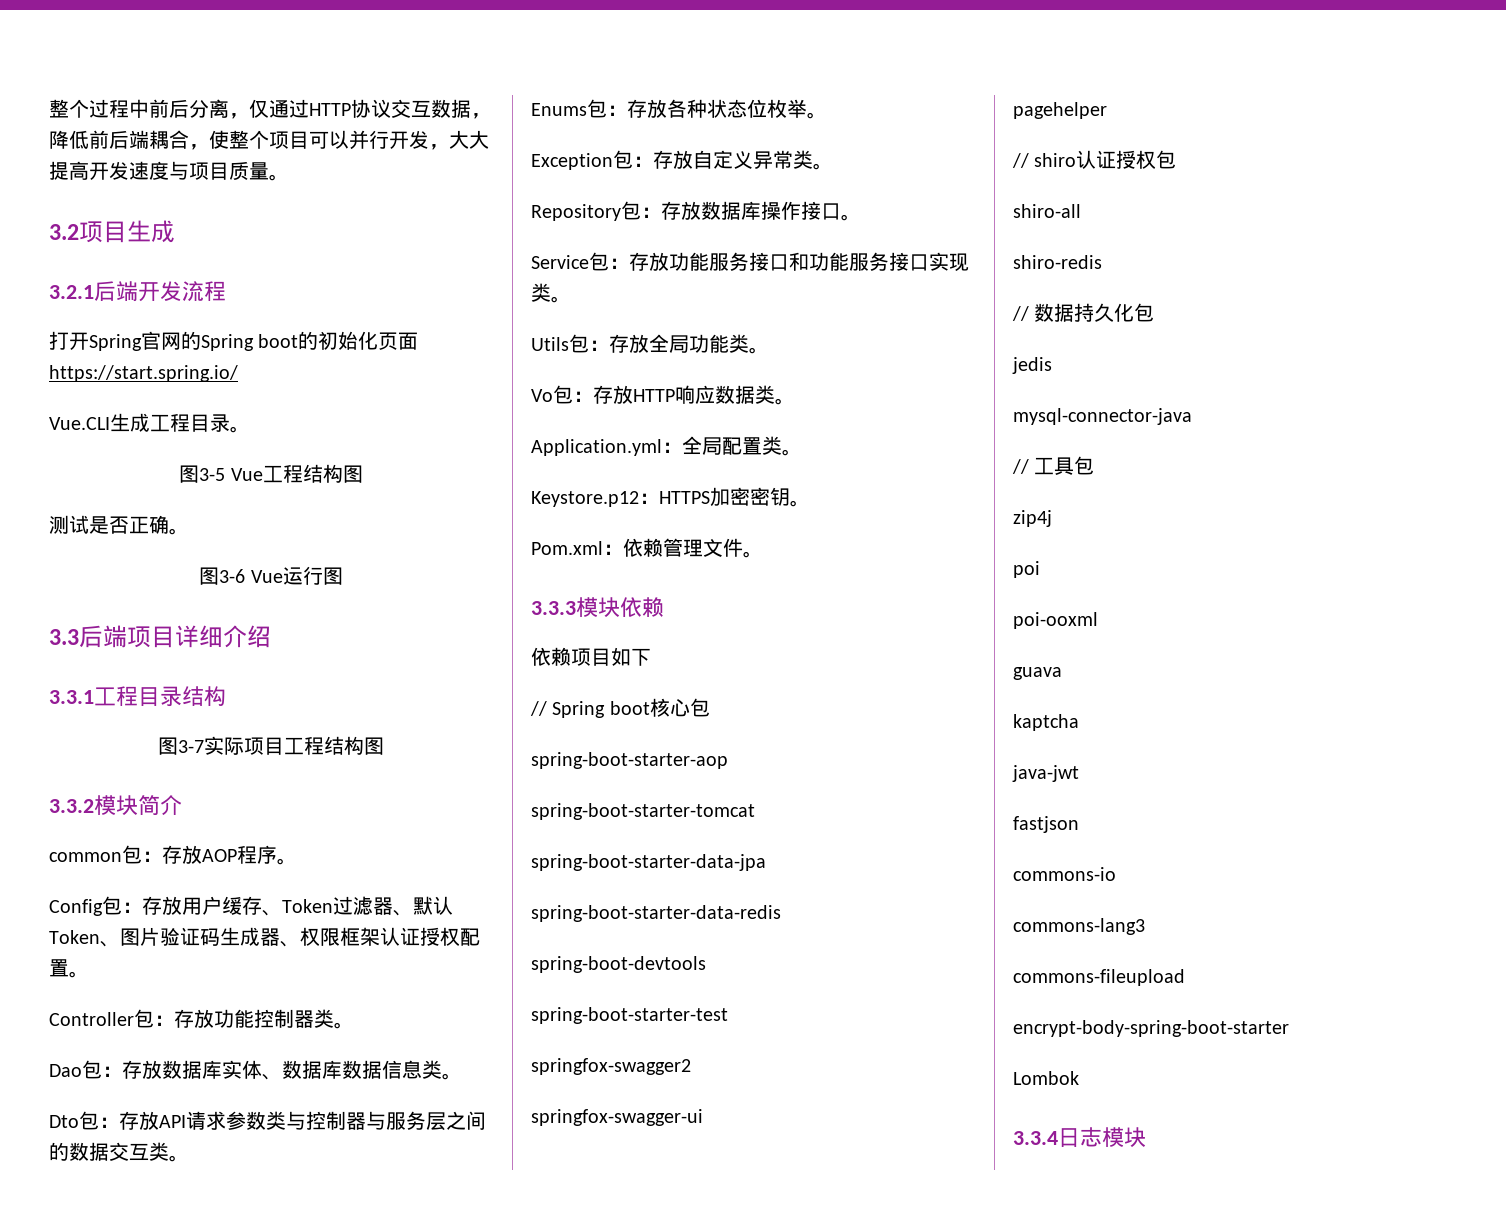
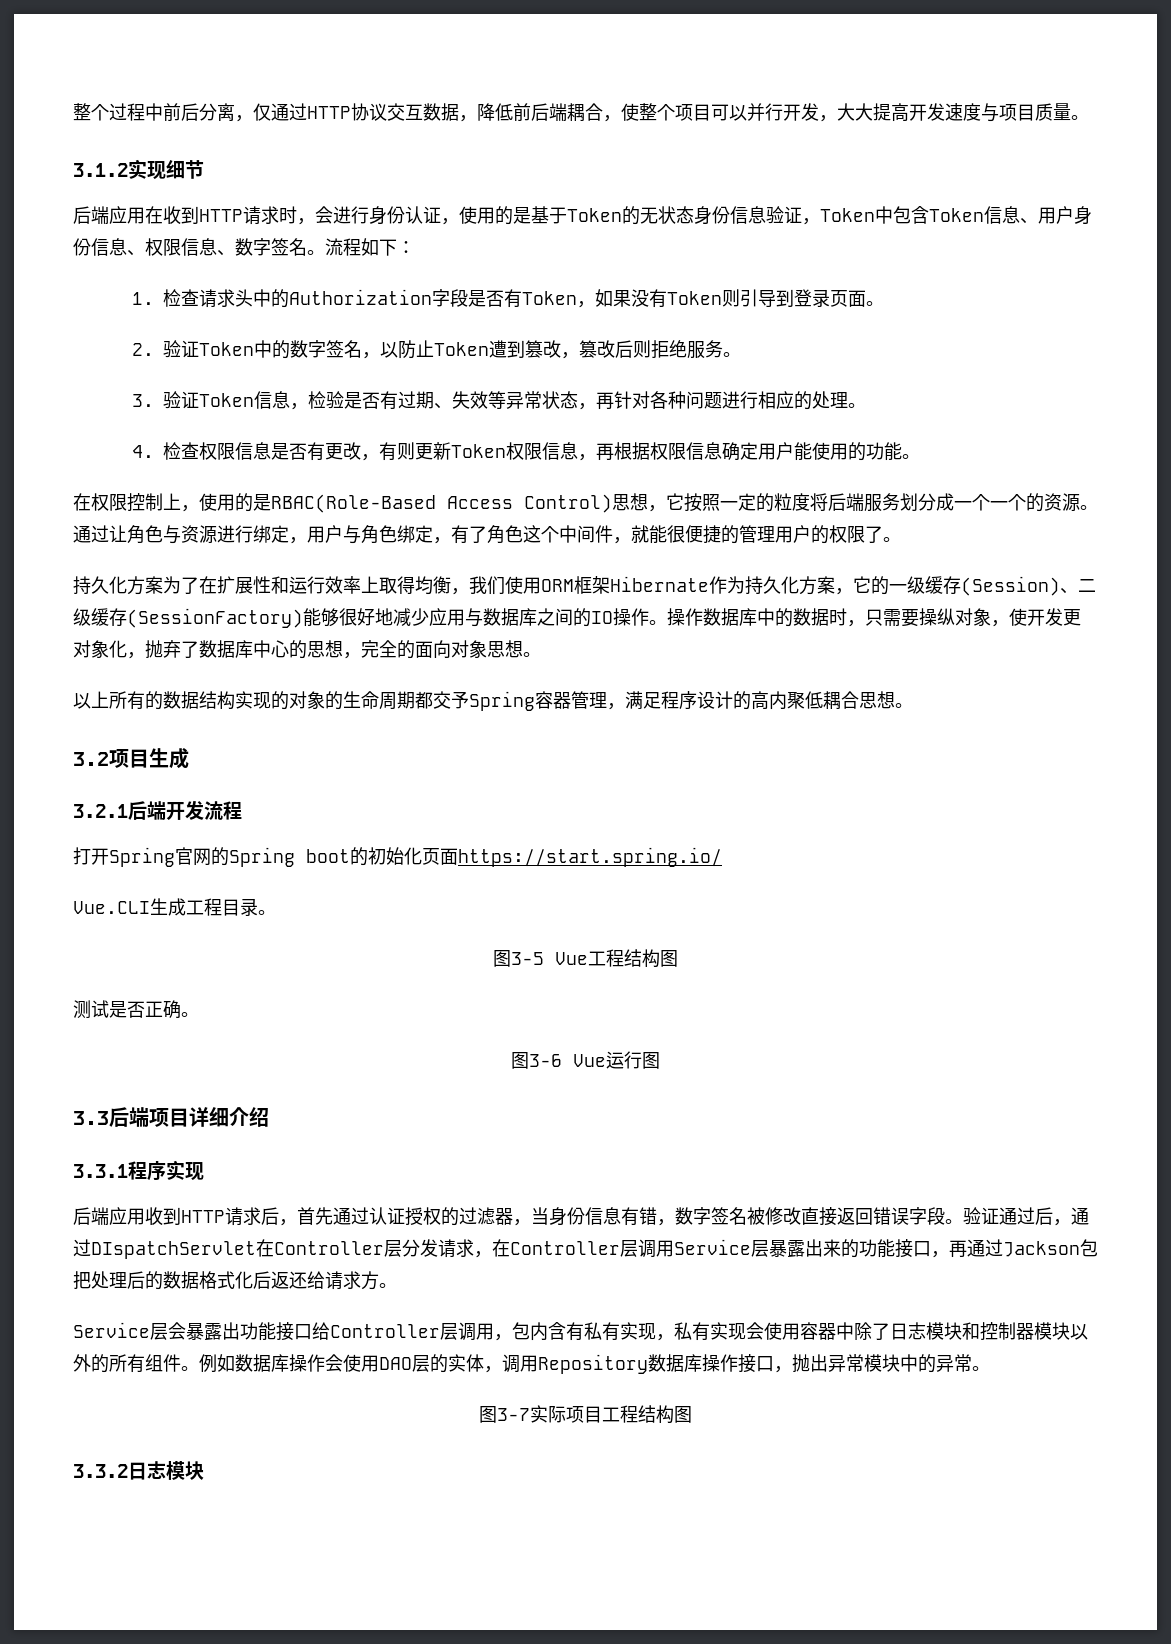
+ 3.1.2实现细节
+ 后端应用在收到HTTP请求时，会进行身份认证，使用的是基于Token的无状态身份信息验证，Token中包含Token信息、用户身份信息、权限信息、数字签名。流程如下：
+ 1.检查请求头中的Authorization字段是否有Token，如果没有Token则引导到登录页面。
+ 2.验证Token中的数字签名，以防止Token遭到篡改，篡改后则拒绝服务。
+ 3.验证Token信息，检验是否有过期、失效等异常状态，再针对各种问题进行相应的处理。
+ 4.检查权限信息是否有更改，有则更新Token权限信息，再根据权限信息确定用户能使用的功能。
+ 在权限控制上，使用的是RBAC(Role-Based Access Control)思想，它按照一定的粒度将后端服务划分成一个一个的资源。通过让角色与资源进行绑定，用户与角色绑定，有了角色这个中间件，就能很便捷的管理用户的权限了。
+ 持久化方案为了在扩展性和运行效率上取得均衡，我们使用ORM框架Hibernate作为持久化方案，它的一级缓存(Session)、二级缓存(SessionFactory)能够很好地减少应用与数据库之间的IO操作。操作数据库中的数据时，只需要操纵对象，使开发更对象化，抛弃了数据库中心的思想，完全的面向对象思想。
+ 以上所有的数据结构实现的对象的生命周期都交予Spring容器管理，满足程序设计的高内聚低耦合思想。
- 3.3.1工程目录结构
+ 3.3.1程序实现
+ 后端应用收到HTTP请求后，首先通过认证授权的过滤器，当身份信息有错，数字签名被修改直接返回错误字段。验证通过后，通过DIspatchServlet在Controller层分发请求，在Controller层调用Service层暴露出来的功能接口，再通过Jackson包把处理后的数据格式化后返还给请求方。
+ Service层会暴露出功能接口给Controller层调用，包内含有私有实现，私有实现会使用容器中除了日志模块和控制器模块以外的所有组件。例如数据库操作会使用DAO层的实体，调用Repository数据库操作接口，抛出异常模块中的异常。
- 3.3.2模块简介
- common包：存放AOP程序。
- Config包：存放用户缓存、Token过滤器、默认Token、图片验证码生成器、权限框架认证授权配置。
- Controller包：存放功能控制器类。
- Dao包：存放数据库实体、数据库数据信息类。
- Dto包：存放API请求参数类与控制器与服务层之间的数据交互类。
- Enums包：存放各种状态位枚举。
- Exception包：存放自定义异常类。
- Repository包：存放数据库操作接口。
- Service包：存放功能服务接口和功能服务接口实现类。
- Utils包：存放全局功能类。
- Vo包：存放HTTP响应数据类。
- Application.yml：全局配置类。
- Keystore.p12：HTTPS加密密钥。
- Pom.xml：依赖管理文件。
- 3.3.3模块依赖
- 依赖项目如下
- // Spring boot核心包
- spring-boot-starter-aop
- spring-boot-starter-tomcat
- spring-boot-starter-data-jpa
- spring-boot-starter-data-redis
- spring-boot-devtools
- spring-boot-starter-test
- springfox-swagger2
- springfox-swagger-ui
- pagehelper
- // shiro认证授权包
- shiro-all
- shiro-redis
- // 数据持久化包
- jedis
- mysql-connector-java
- // 工具包
- zip4j
- poi
- poi-ooxml
- guava
- kaptcha
- java-jwt
- fastjson
- commons-io
- commons-lang3
- commons-fileupload
- encrypt-body-spring-boot-starter
- Lombok
- 3.3.4日志模块
+ 3.3.2日志模块

